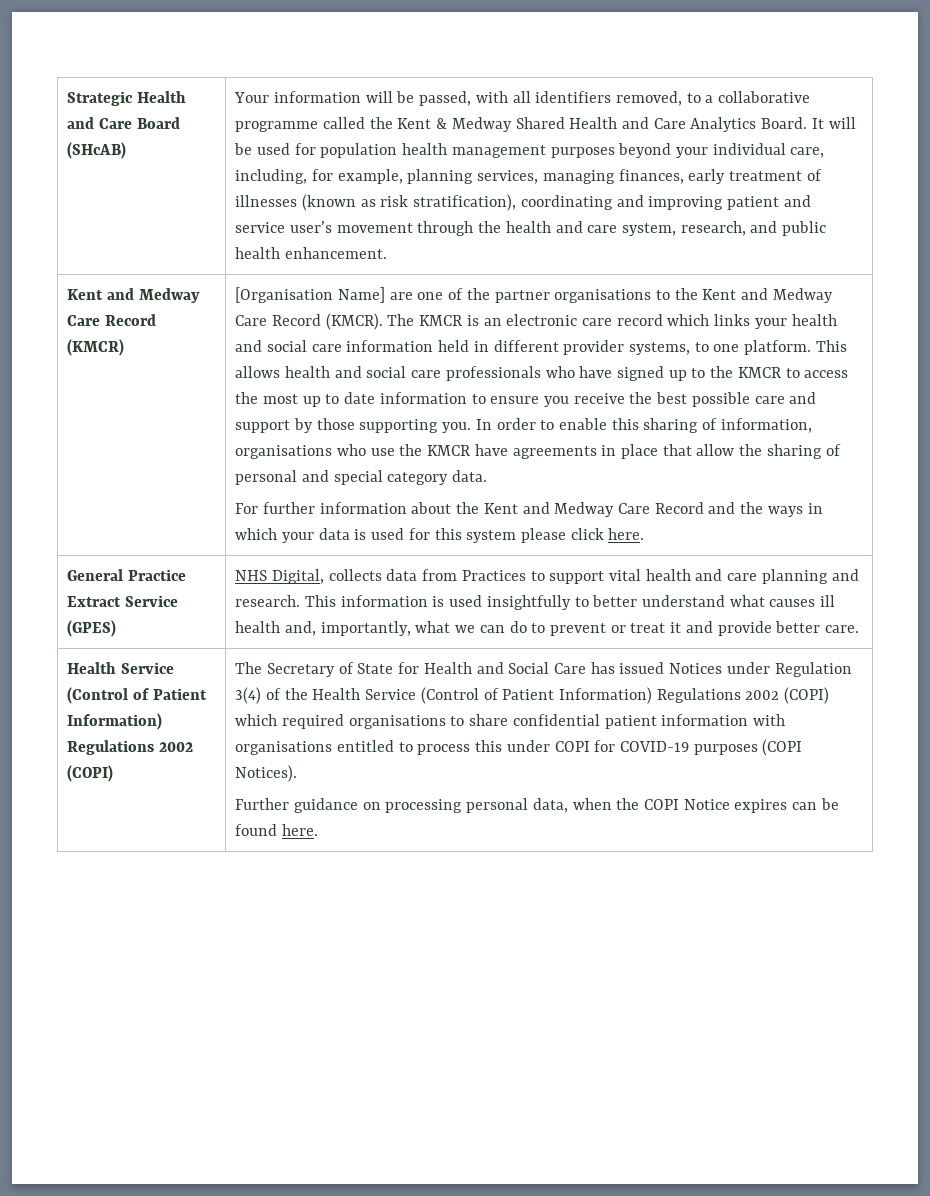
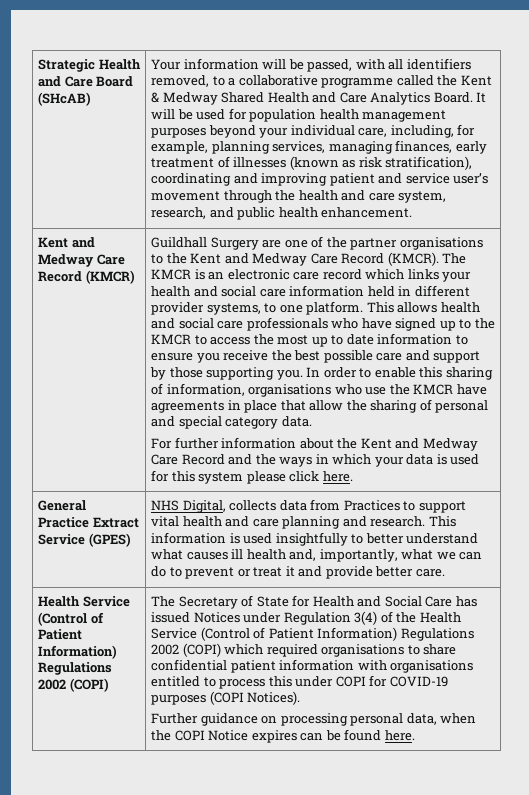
- [Organisation Name] are one of the partner organisations to the Kent and Medway Care Record (KMCR).
+ Guildhall Surgery are one of the partner organisations to the Kent and Medway Care Record (KMCR).

